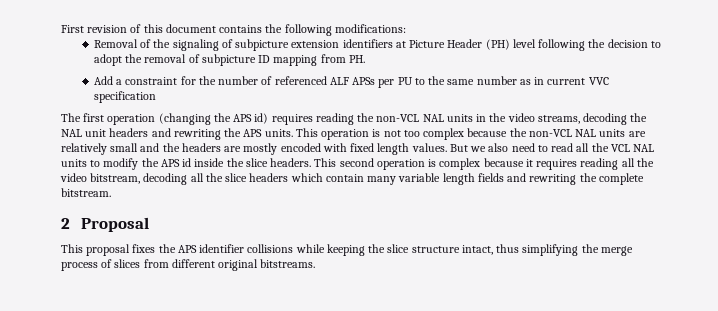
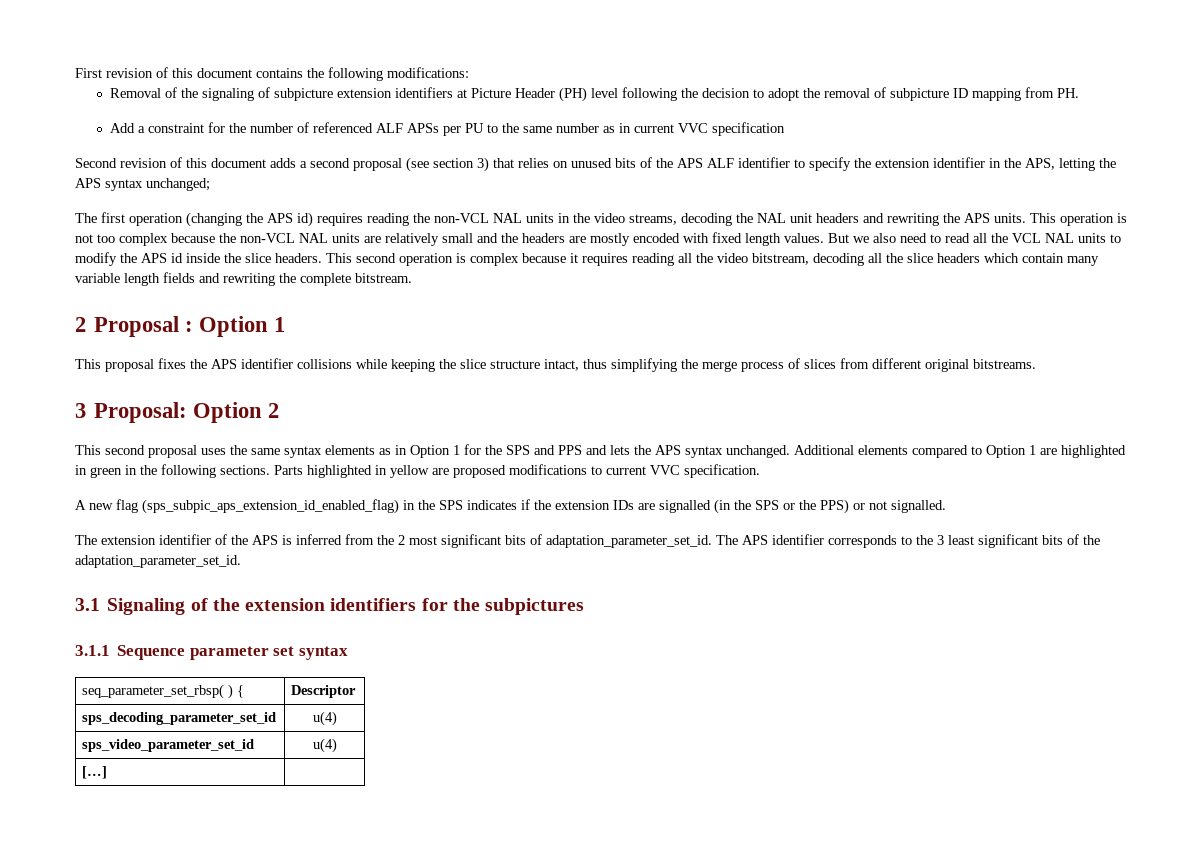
+ Second revision of this document adds a second proposal (see section 3) that relies on unused bits of the APS ALF identifier to specify the extension identifier in the APS, letting the APS syntax unchanged;
- 2 Proposal
+ 2 Proposal : Option 1
+ 3 Proposal: Option 2
+ This second proposal uses the same syntax elements as in Option 1 for the SPS and PPS and lets the APS syntax unchanged. Additional elements compared to Option 1 are highlighted in green in the following sections. Parts highlighted in yellow are proposed modifications to current VVC specification.
+ A new flag (sps_subpic_aps_extension_id_enabled_flag) in the SPS indicates if the extension IDs are signalled (in the SPS or the PPS) or not signalled.
+ The extension identifier of the APS is inferred from the 2 most significant bits of adaptation_parameter_set_id. The APS identifier corresponds to the 3 least significant bits of the adaptation_parameter_set_id.
+ 3.1 Signaling of the extension identifiers for the subpictures
+ 3.1.1 Sequence parameter set syntax
+ seq_parameter_set_rbsp( ) { | Descriptor
+ sps_decoding_parameter_set_id | u(4)
+ sps_video_parameter_set_id | u(4)
+ […] |

